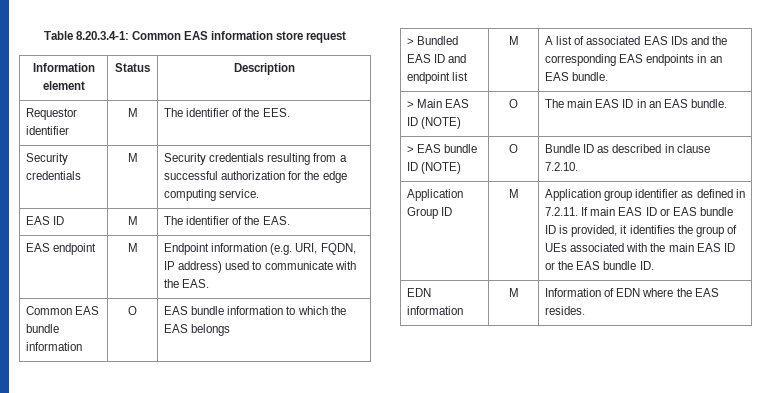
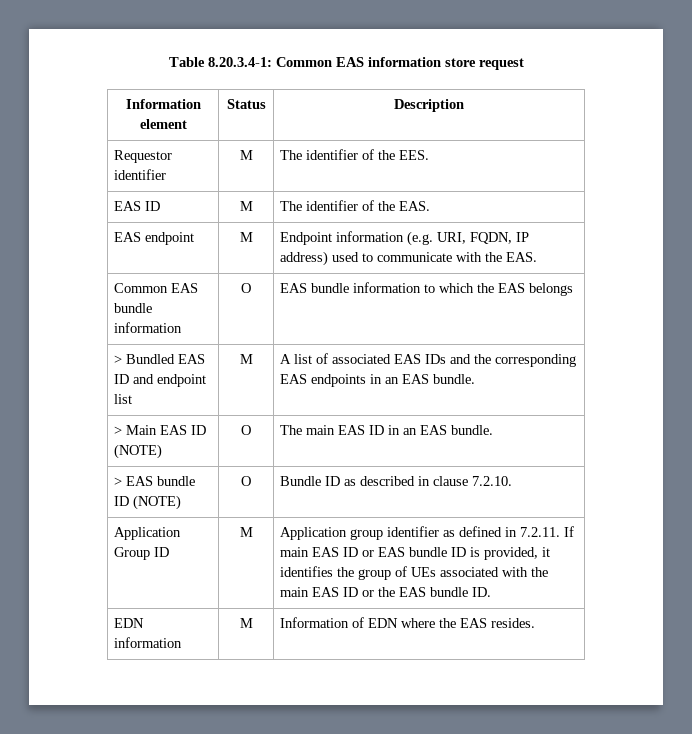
- Security credentials | M | Security credentials resulting from a successful authorization for the edge computing service.

